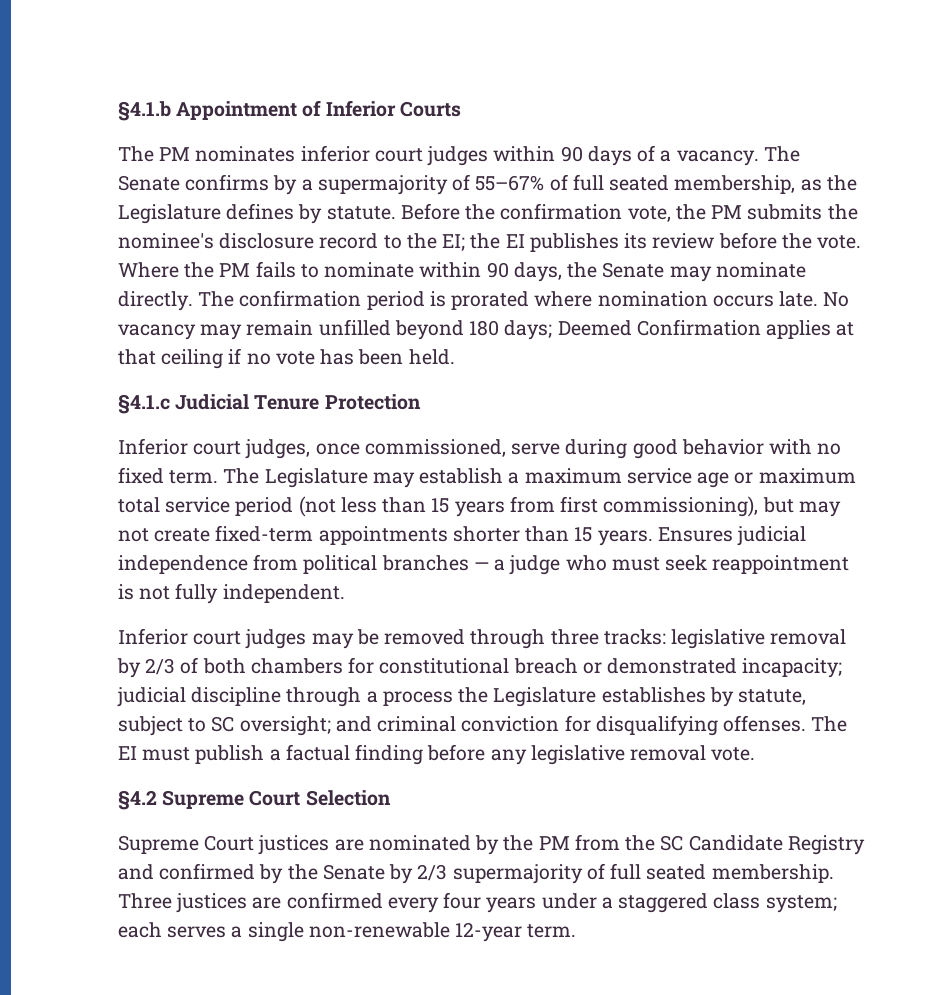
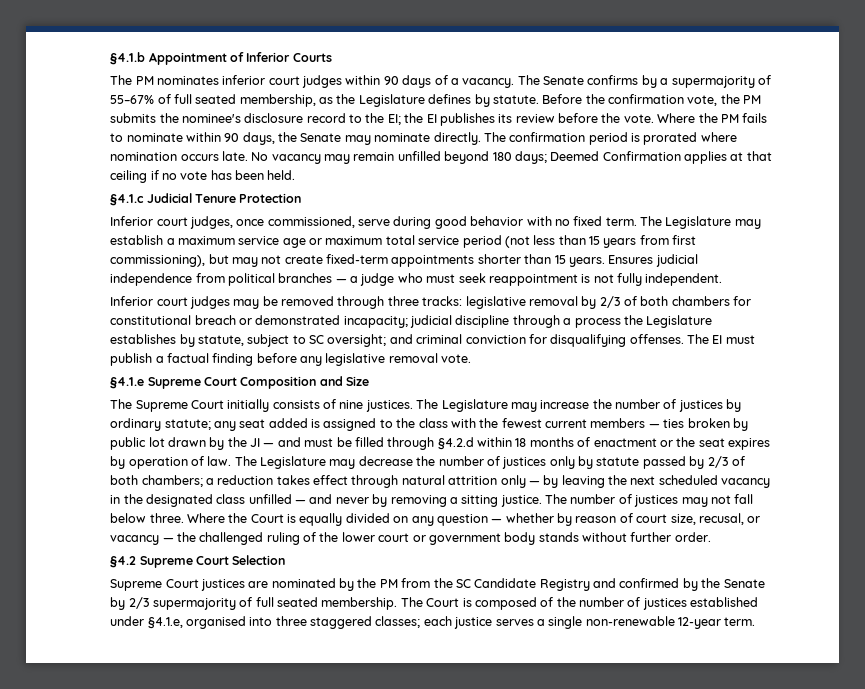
+ §4.1.e Supreme Court Composition and Size
+ The Supreme Court initially consists of nine justices. The Legislature may increase the number of justices by ordinary statute; any seat added is assigned to the class with the fewest current members — ties broken by public lot drawn by the JI — and must be filled through §4.2.d within 18 months of enactment or the seat expires by operation of law. The Legislature may decrease the number of justices only by statute passed by 2/3 of both chambers; a reduction takes effect through natural attrition only — by leaving the next scheduled vacancy in the designated class unfilled — and never by removing a sitting justice. The number of justices may not fall below three. Where the Court is equally divided on any question — whether by reason of court size, recusal, or vacancy — the challenged ruling of the lower court or government body stands without further order.
- Three justices are confirmed every four years under a staggered class system; each serves a single non-renewable 12-year term.
+ The Court is composed of the number of justices established under §4.1.e, organised into three staggered classes; each justice serves a single non-renewable 12-year term.

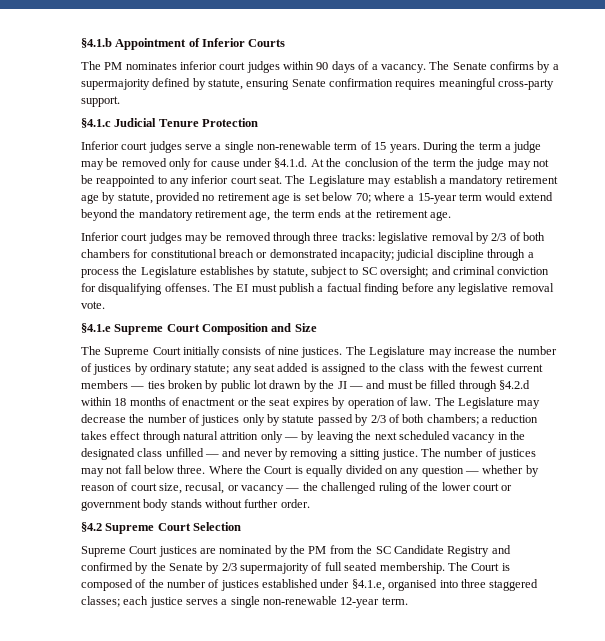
- The Senate confirms by a supermajority of 55–67% of full seated membership, as the Legislature defines by statute. Before the confirmation vote, the PM submits the nominee's disclosure record to the EI; the EI publishes its review before the vote. Where the PM fails to nominate within 90 days, the Senate may nominate directly. The confirmation period is prorated where nomination occurs late. No vacancy may remain unfilled beyond 180 days; Deemed Confirmation applies at that ceiling if no vote has been held.
+ The Senate confirms by a supermajority defined by statute, ensuring Senate confirmation requires meaningful cross-party support.
- Inferior court judges, once commissioned, serve during good behavior with no fixed term.
+ Inferior court judges serve a single non-renewable term of 15 years. During the term a judge may be removed only for cause under §4.1.d. At the conclusion of the term the judge may not be reappointed to any inferior court seat.
- The Legislature may establish a maximum service age or maximum total service period (not less than 15 years from first commissioning), but may not create fixed-term appointments shorter than 15 years. Ensures judicial independence from political branches — a judge who must seek reappointment is not fully independent.
+ The Legislature may establish a mandatory retirement age by statute, provided no retirement age is set below 70; where a 15-year term would extend beyond the mandatory retirement age, the term ends at the retirement age.

